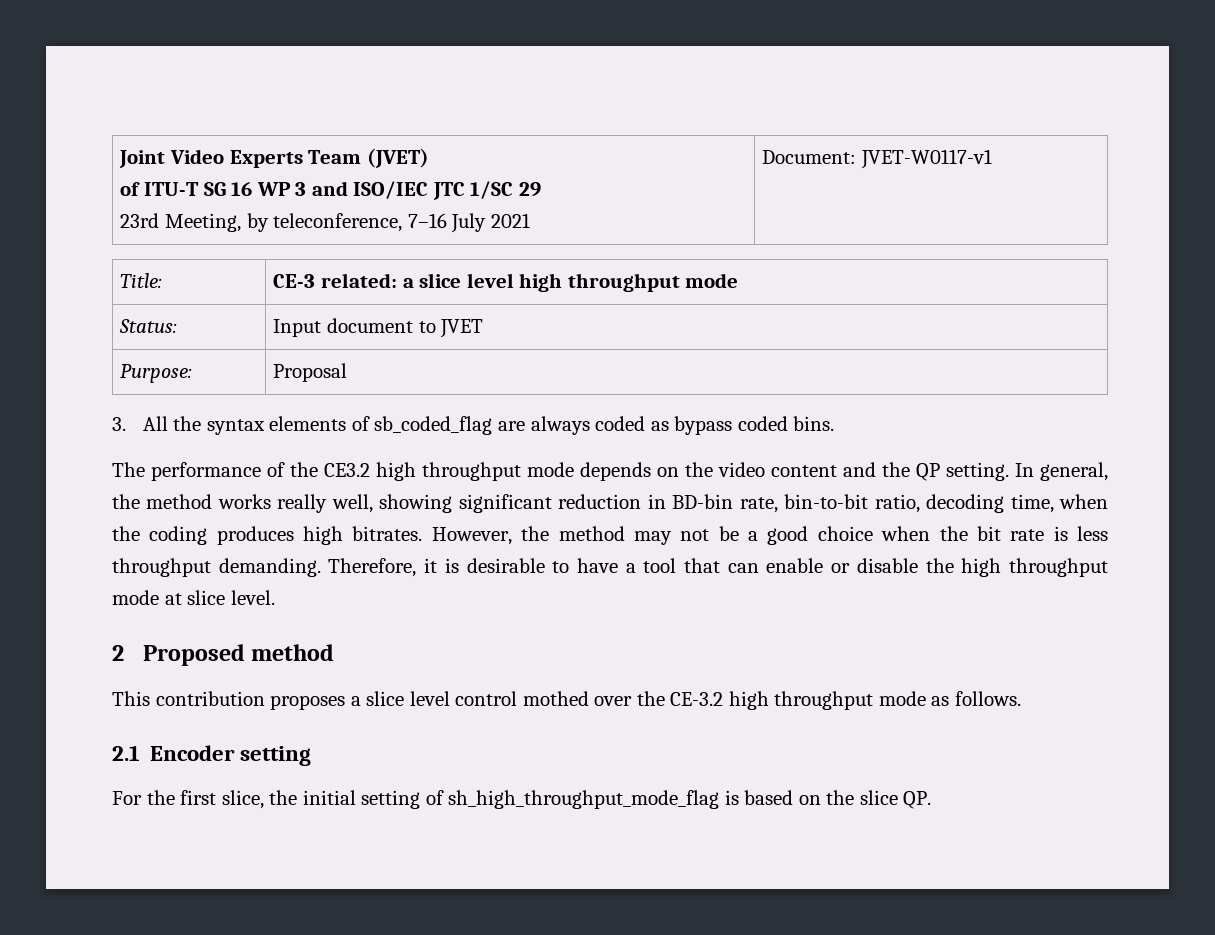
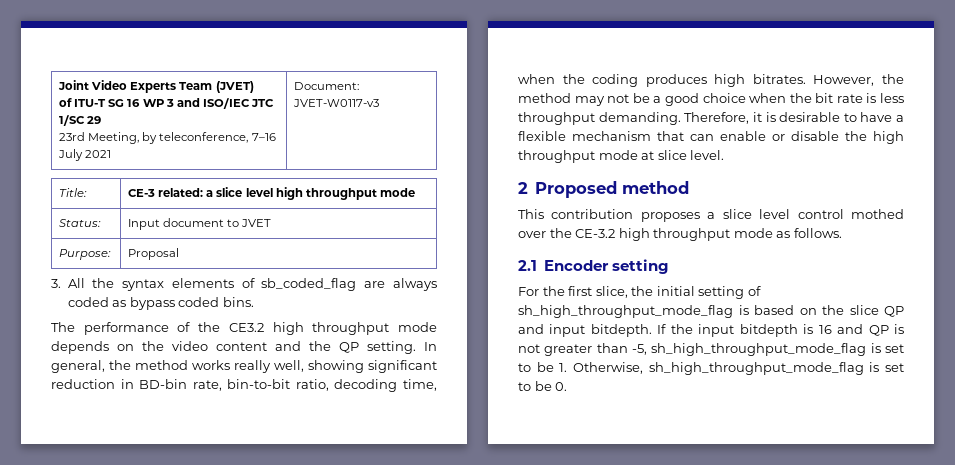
  Joint Video Experts Team (JVET)
  of ITU-T SG 16 WP 3 and ISO/IEC JTC 1/SC 29
- 23rd Meeting, by teleconference, 7–16 July 2021 | Document: JVET-W0117-v1
+ 23rd Meeting, by teleconference, 7–16 July 2021 | Document: JVET-W0117-v3
- Therefore, it is desirable to have a tool that can enable or disable the high throughput mode at slice level.
+ Therefore, it is desirable to have a flexible mechanism that can enable or disable the high throughput mode at slice level.
- For the first slice, the initial setting of sh_high_throughput_mode_flag is based on the slice QP.
+ For the first slice, the initial setting of sh_high_throughput_mode_flag is based on the slice QP and input bitdepth. If the input bitdepth is 16 and QP is not greater than -5, sh_high_throughput_mode_flag is set to be 1. Otherwise, sh_high_throughput_mode_flag is set to be 0.

